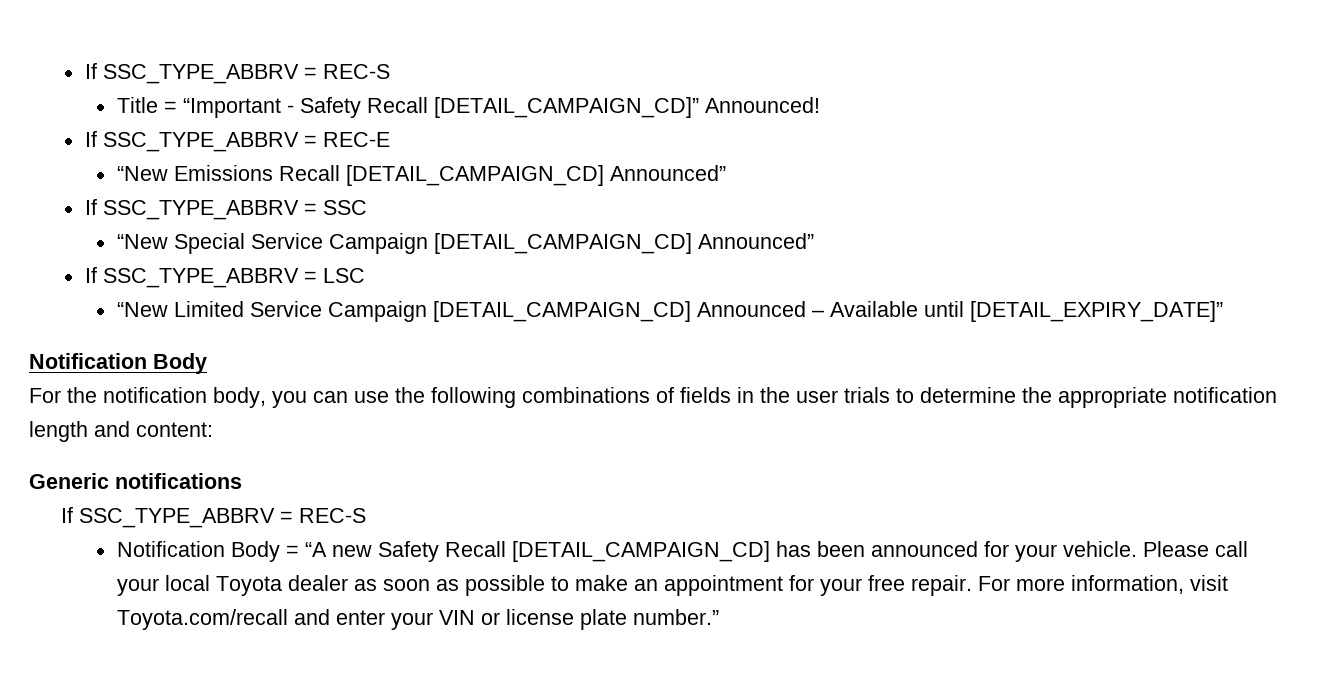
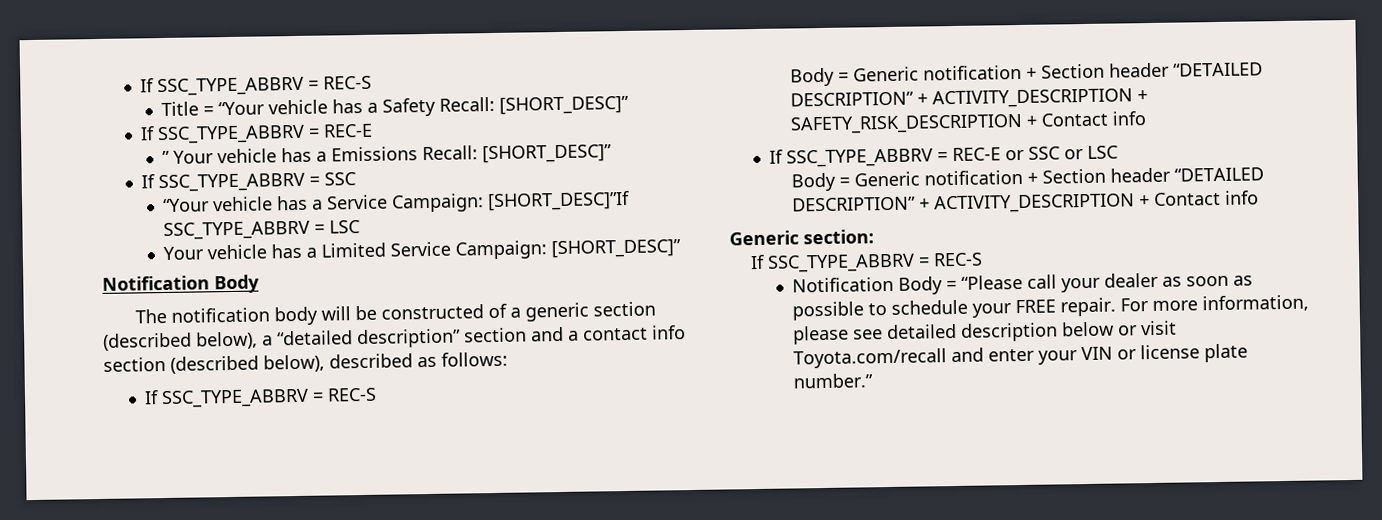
- Title = “Important - Safety Recall [DETAIL_CAMPAIGN_CD]” Announced!
+ Title = “Your vehicle has a Safety Recall: [SHORT_DESC]”
  If SSC_TYPE_ABBRV = REC-E
- “New Emissions Recall [DETAIL_CAMPAIGN_CD] Announced”
+ ” Your vehicle has a Emissions Recall: [SHORT_DESC]”
  If SSC_TYPE_ABBRV = SSC
- “New Special Service Campaign [DETAIL_CAMPAIGN_CD] Announced”
- If SSC_TYPE_ABBRV = LSC
- “New Limited Service Campaign [DETAIL_CAMPAIGN_CD] Announced – Available until [DETAIL_EXPIRY_DATE]”
+ “Your vehicle has a Service Campaign: [SHORT_DESC]”If SSC_TYPE_ABBRV = LSC
+ Your vehicle has a Limited Service Campaign: [SHORT_DESC]”
  Notification Body
- For the notification body, you can use the following combinations of fields in the user trials to determine the appropriate notification length and content:
- Generic notifications
+ The notification body will be constructed of a generic section (described below), a “detailed description” section and a contact info section (described below), described as follows:
+ If SSC_TYPE_ABBRV = REC-S
+ Body = Generic notification + Section header “DETAILED DESCRIPTION” + ACTIVITY_DESCRIPTION + SAFETY_RISK_DESCRIPTION + Contact info
+ If SSC_TYPE_ABBRV = REC-E or SSC or LSC
+ Body = Generic notification + Section header “DETAILED DESCRIPTION” + ACTIVITY_DESCRIPTION + Contact info
+ Generic section:
- Notification Body = “A new Safety Recall [DETAIL_CAMPAIGN_CD] has been announced for your vehicle. Please call your local Toyota dealer as soon as possible to make an appointment for your free repair. For more information, visit Toyota.com/recall and enter your VIN or license plate number.”
+ Notification Body = “Please call your dealer as soon as possible to schedule your FREE repair. For more information, please see detailed description below or visit Toyota.com/recall and enter your VIN or license plate number.”

